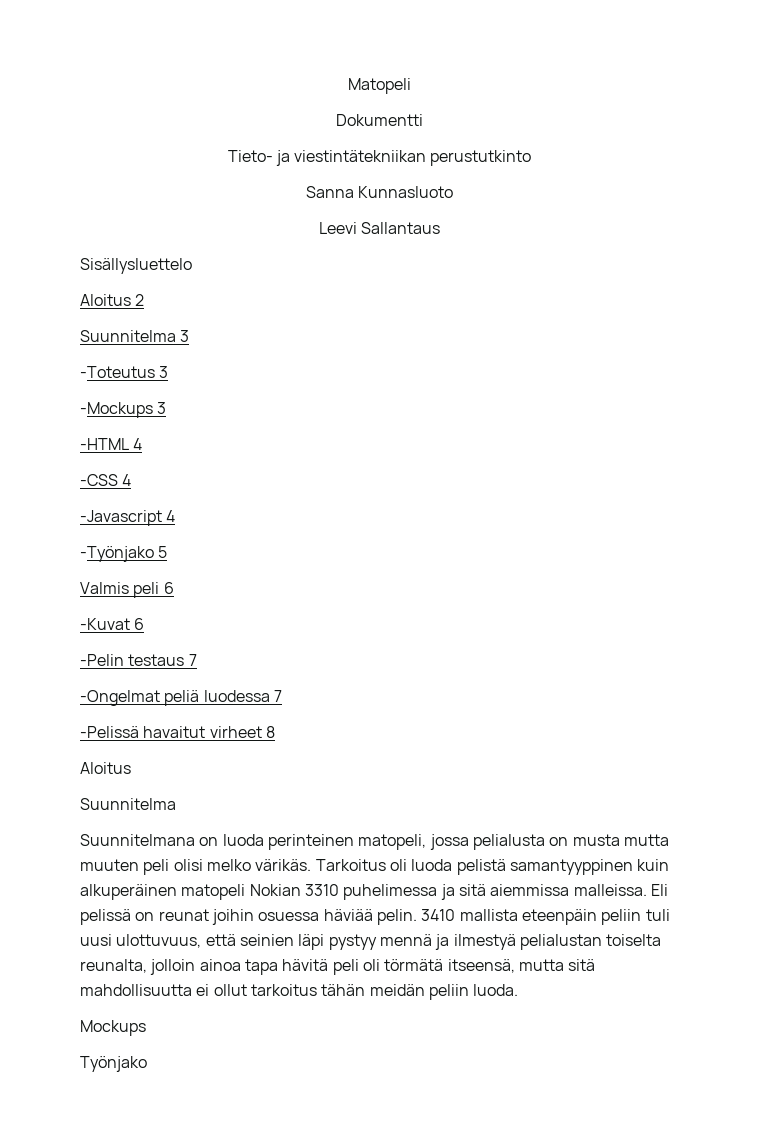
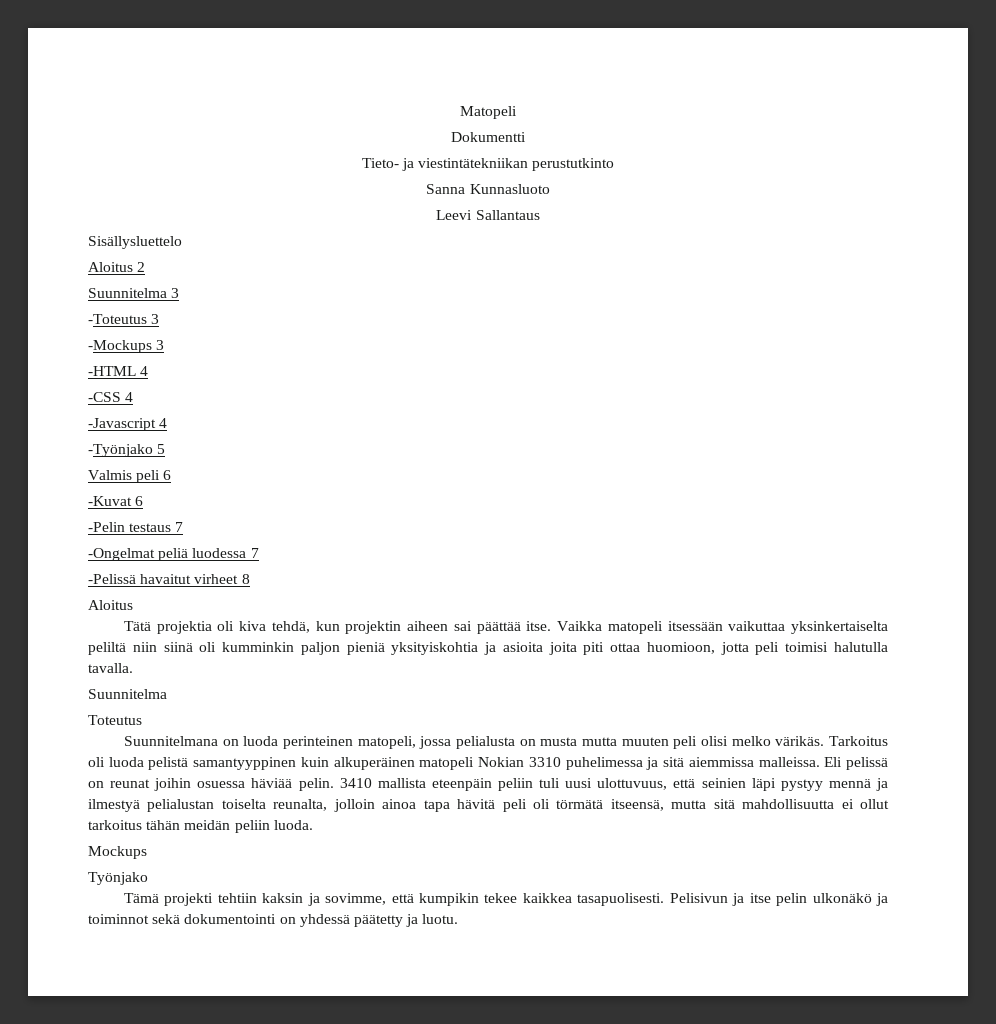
  -Pelissä havaitut virheet 8
  Aloitus
+ Tätä projektia oli kiva tehdä, kun projektin aiheen sai päättää itse. Vaikka matopeli itsessään vaikuttaa yksinkertaiselta peliltä niin siinä oli kumminkin paljon pieniä yksityiskohtia ja asioita joita piti ottaa huomioon, jotta peli toimisi halutulla tavalla.
  Suunnitelma
+ Toteutus
+ Tämä projekti tehtiin kaksin ja sovimme, että kumpikin tekee kaikkea tasapuolisesti. Pelisivun ja itse pelin ulkonäkö ja toiminnot sekä dokumentointi on yhdessä päätetty ja luotu.

